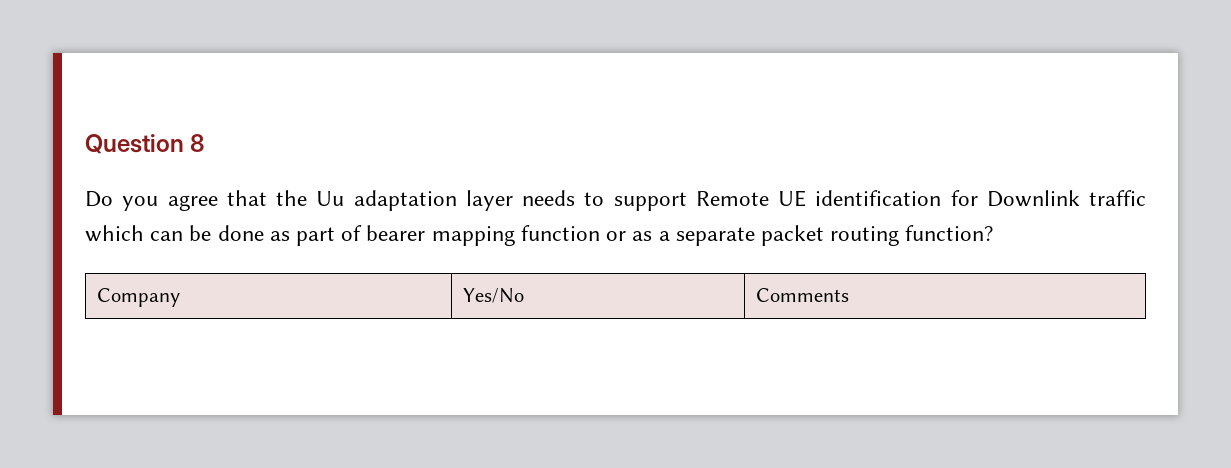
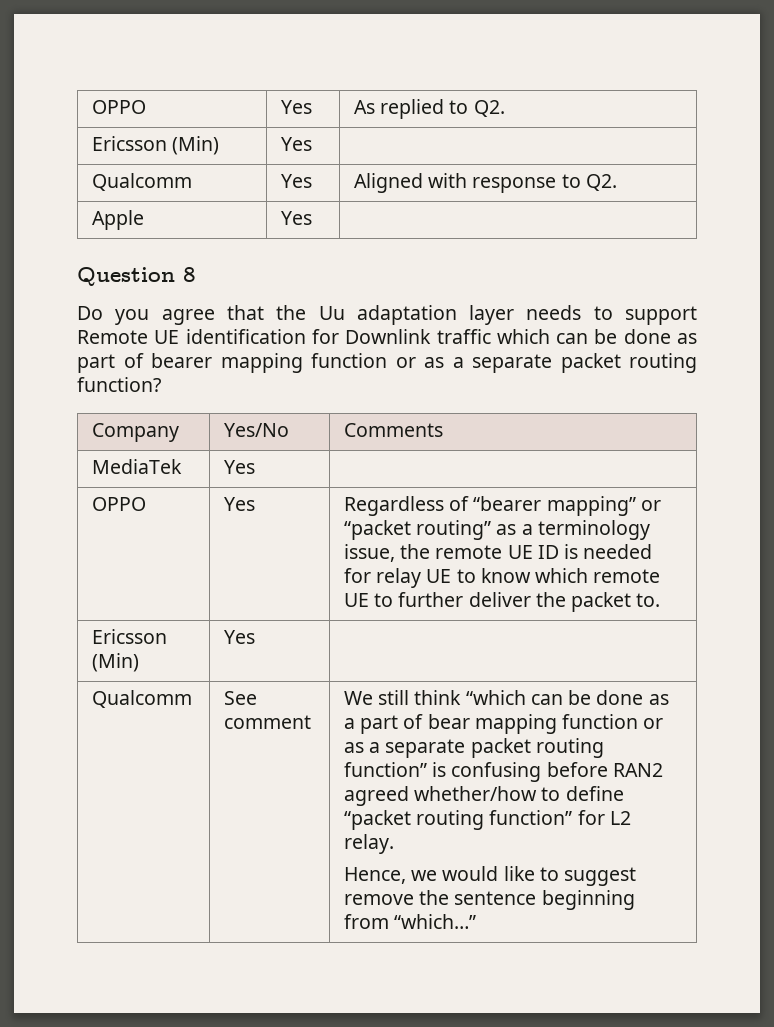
+ OPPO | Yes | As replied to Q2.
+ Ericsson (Min) | Yes |
+ Qualcomm | Yes | Aligned with response to Q2.
+ Apple | Yes |
+ MediaTek | Yes |
+ OPPO | Yes | Regardless of “bearer mapping” or “packet routing” as a terminology issue, the remote UE ID is needed for relay UE to know which remote UE to further deliver the packet to.
+ Ericsson (Min) | Yes |
+ Qualcomm | See comment | We still think “which can be done as a part of bear mapping function or as a separate packet routing function” is confusing before RAN2 agreed whether/how to define “packet routing function” for L2 relay.
+ Hence, we would like to suggest remove the sentence beginning from “which…”

